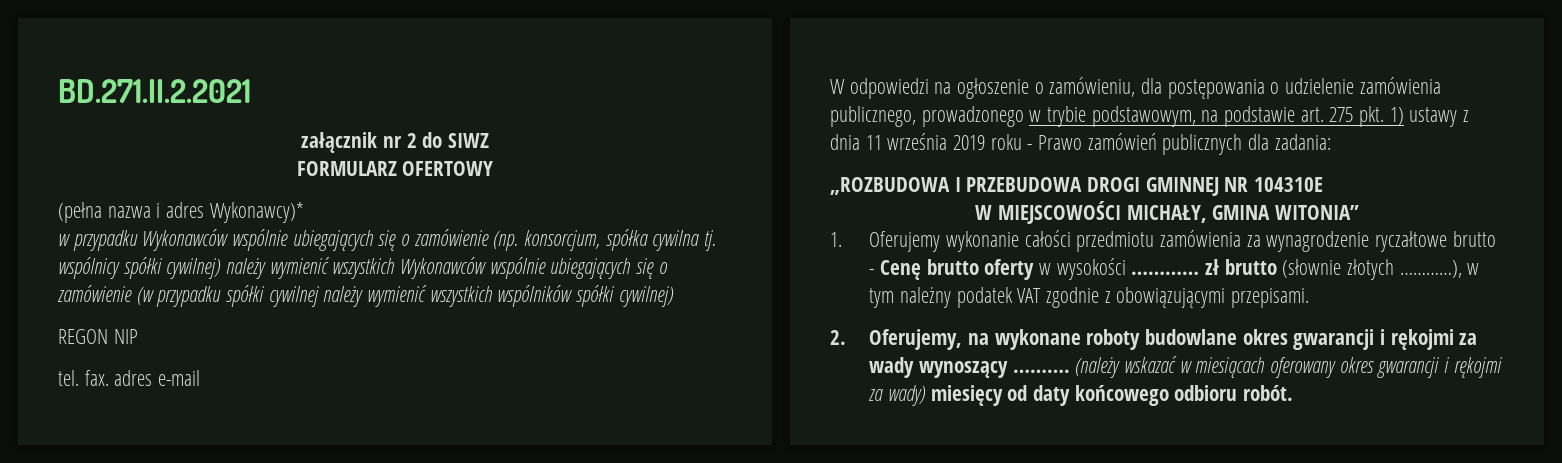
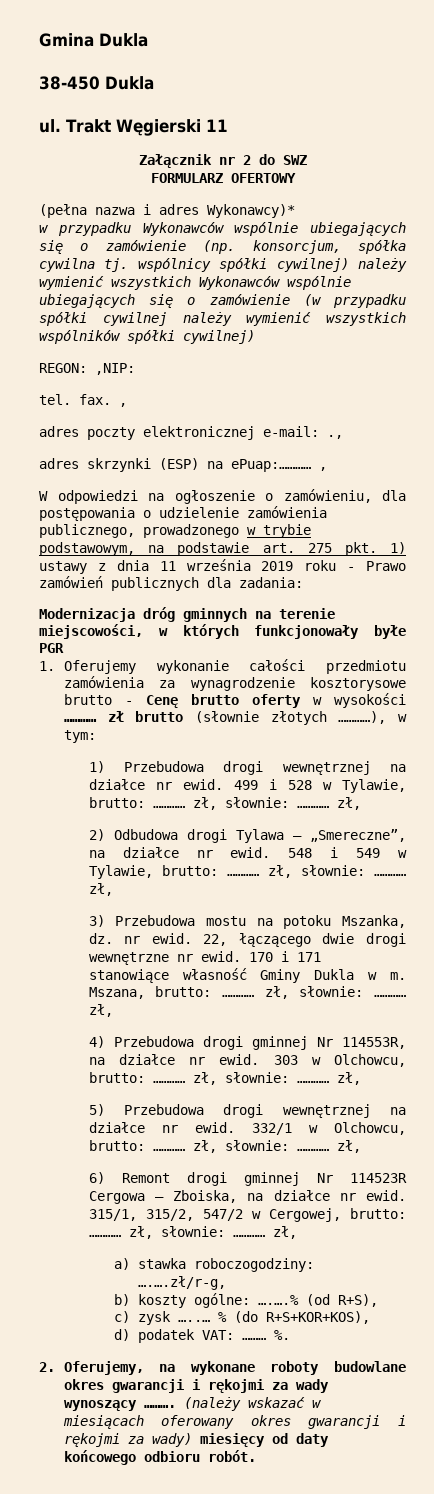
- BD.271.II.2.2021
- załącznik nr 2 do SIWZ
+ Gmina Dukla
+ 38-450 Dukla
+ ul. Trakt Węgierski 11
+ Załącznik nr 2 do SWZ
- REGON NIP
+ REGON: ,NIP:
- tel. fax. adres e-mail
+ tel. fax. ,
+ adres poczty elektronicznej e-mail: .,
+ adres skrzynki (ESP) na ePuap:………… ,
- „ROZBUDOWA I PRZEBUDOWA DROGI GMINNEJ NR 104310E
- W MIEJSCOWOŚCI MICHAŁY, GMINA WITONIA”
+ Modernizacja dróg gminnych na terenie miejscowości, w których funkcjonowały byłe PGR
- 1. Oferujemy wykonanie całości przedmiotu zamówienia za wynagrodzenie ryczałtowe brutto - Cenę brutto oferty w wysokości ………… zł brutto (słownie złotych …………), w tym należny podatek VAT zgodnie z obowiązującymi przepisami.
+ 1. Oferujemy wykonanie całości przedmiotu zamówienia za wynagrodzenie kosztorysowe brutto - Cenę brutto oferty w wysokości ………… zł brutto (słownie złotych …………), w tym:
+ 1) Przebudowa drogi wewnętrznej na działce nr ewid. 499 i 528 w Tylawie, brutto: ………… zł, słownie: ………… zł,
+ 2) Odbudowa drogi Tylawa – „Smereczne”, na działce nr ewid. 548 i 549 w Tylawie, brutto: ………… zł, słownie: ………… zł,
+ 3) Przebudowa mostu na potoku Mszanka, dz. nr ewid. 22, łączącego dwie drogi wewnętrzne nr ewid. 170 i 171 stanowiące własność Gminy Dukla w m. Mszana, brutto: ………… zł, słownie: ………… zł,
+ 4) Przebudowa drogi gminnej Nr 114553R, na działce nr ewid. 303 w Olchowcu, brutto: ………… zł, słownie: ………… zł,
+ 5) Przebudowa drogi wewnętrznej na działce nr ewid. 332/1 w Olchowcu, brutto: ………… zł, słownie: ………… zł,
+ 6) Remont drogi gminnej Nr 114523R Cergowa – Zboiska, na działce nr ewid. 315/1, 315/2, 547/2 w Cergowej, brutto: ………… zł, słownie: ………… zł,
+ a) stawka roboczogodziny: ….….zł/r-g,
+ b) koszty ogólne: ….….% (od R+S),
+ c) zysk …..… % (do R+S+KOR+KOS),
+ d) podatek VAT: ……… %.

